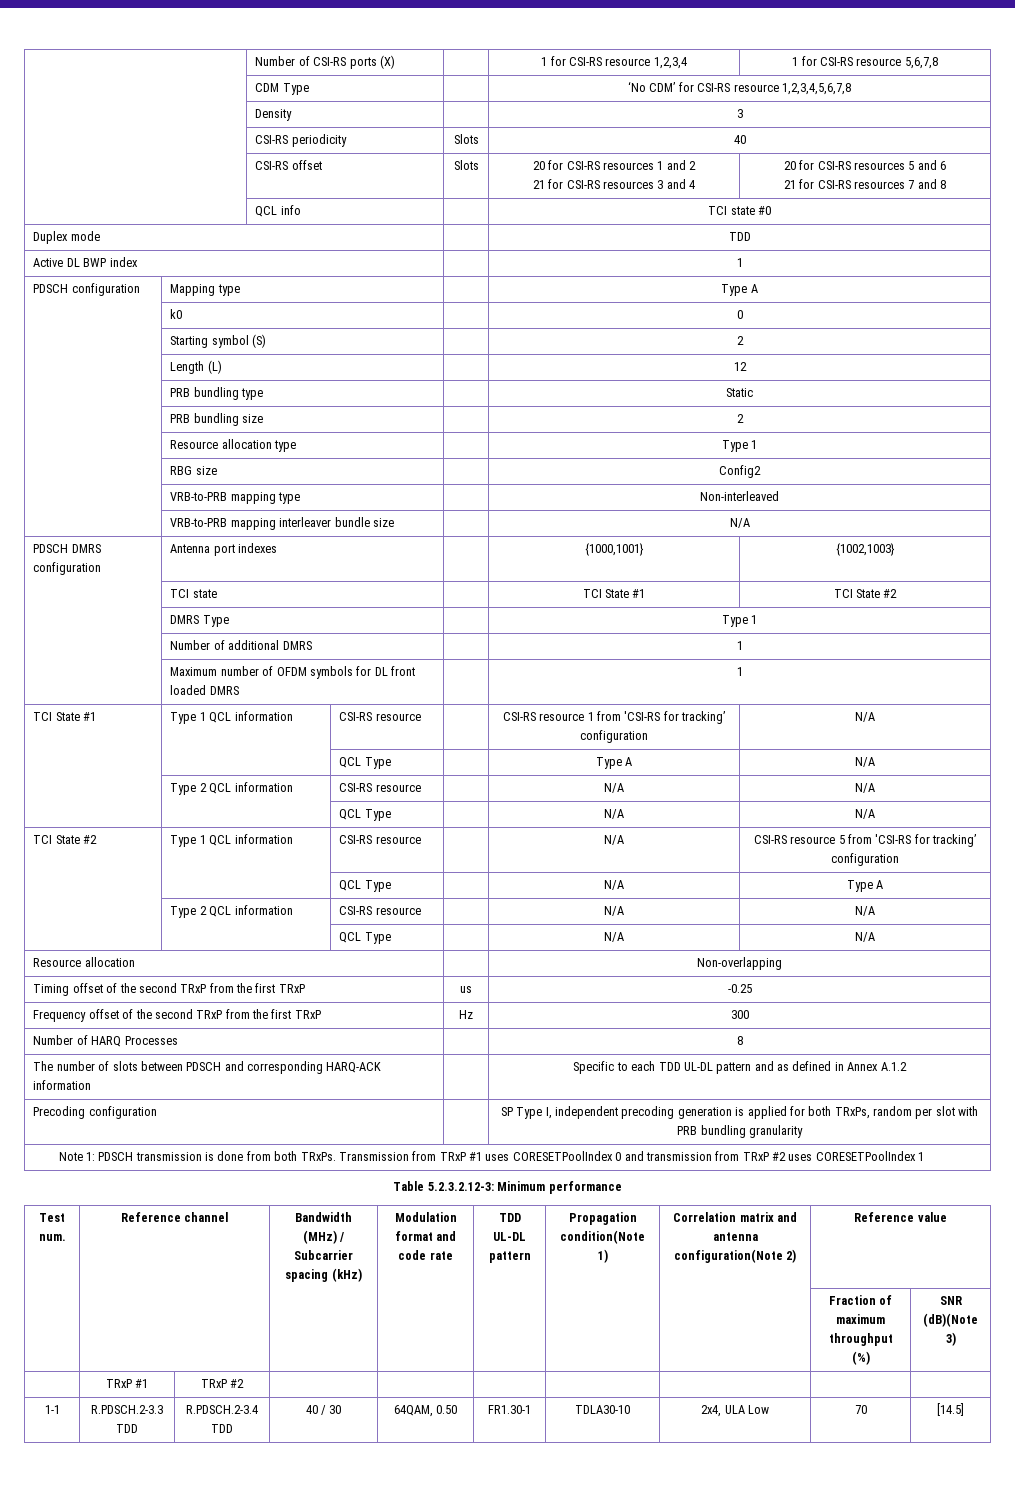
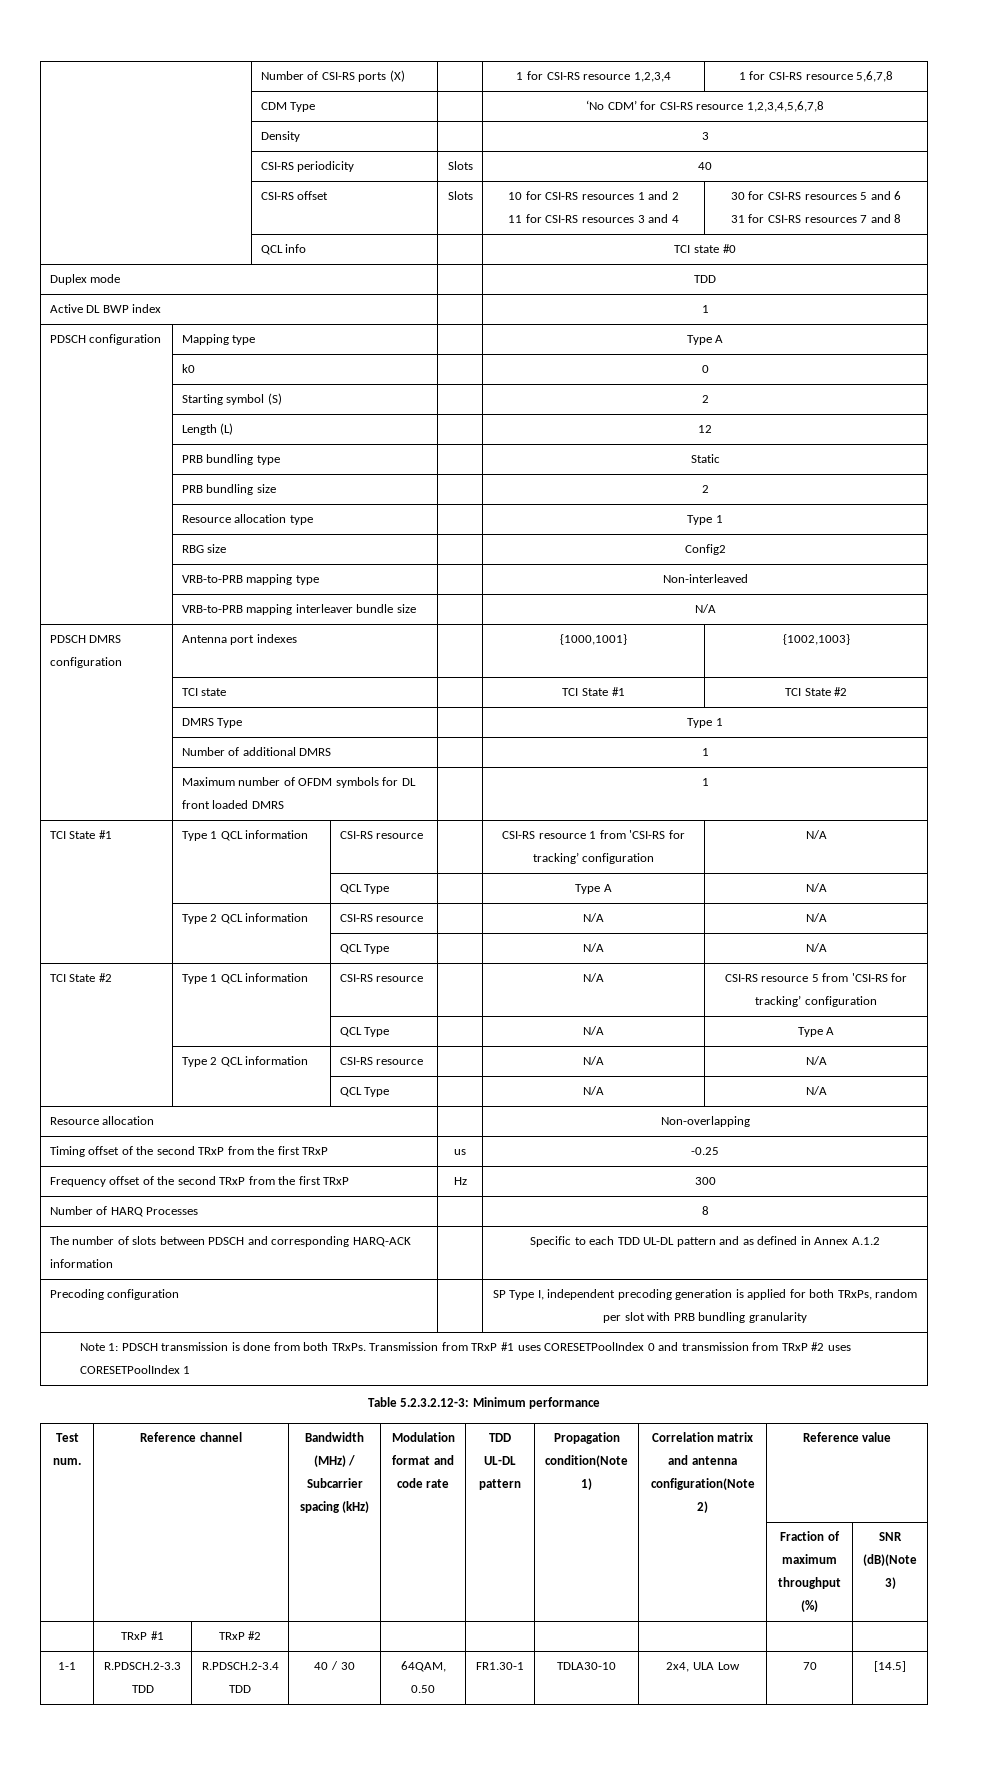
- | CSI-RS offset | Slots | 20 for CSI-RS resources 1 and 2
- 21 for CSI-RS resources 3 and 4 | 20 for CSI-RS resources 5 and 6
- 21 for CSI-RS resources 7 and 8
+ | CSI-RS offset | Slots | 10 for CSI-RS resources 1 and 2
+ 11 for CSI-RS resources 3 and 4 | 30 for CSI-RS resources 5 and 6
+ 31 for CSI-RS resources 7 and 8

